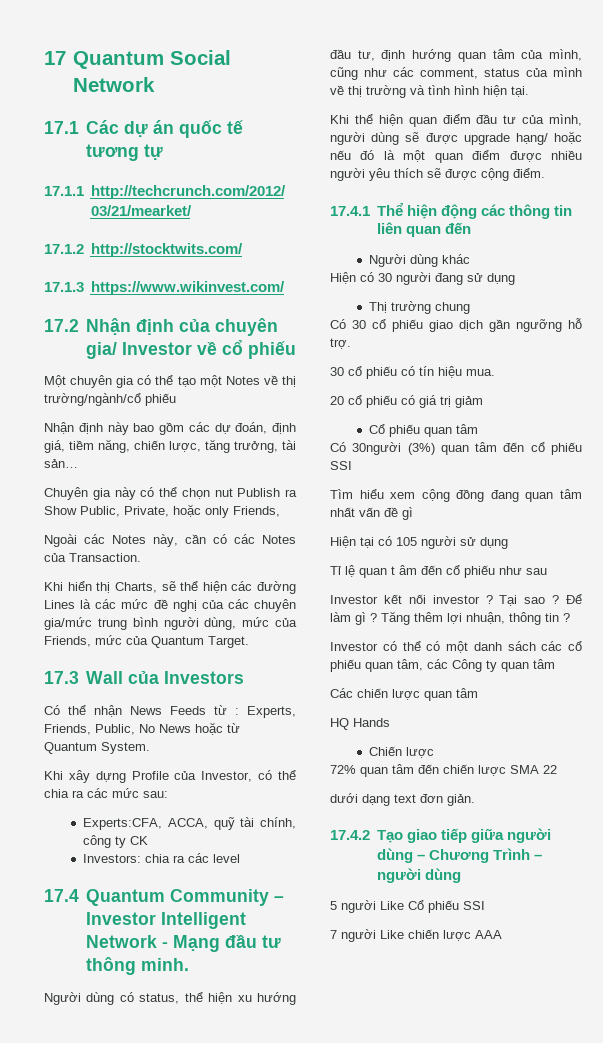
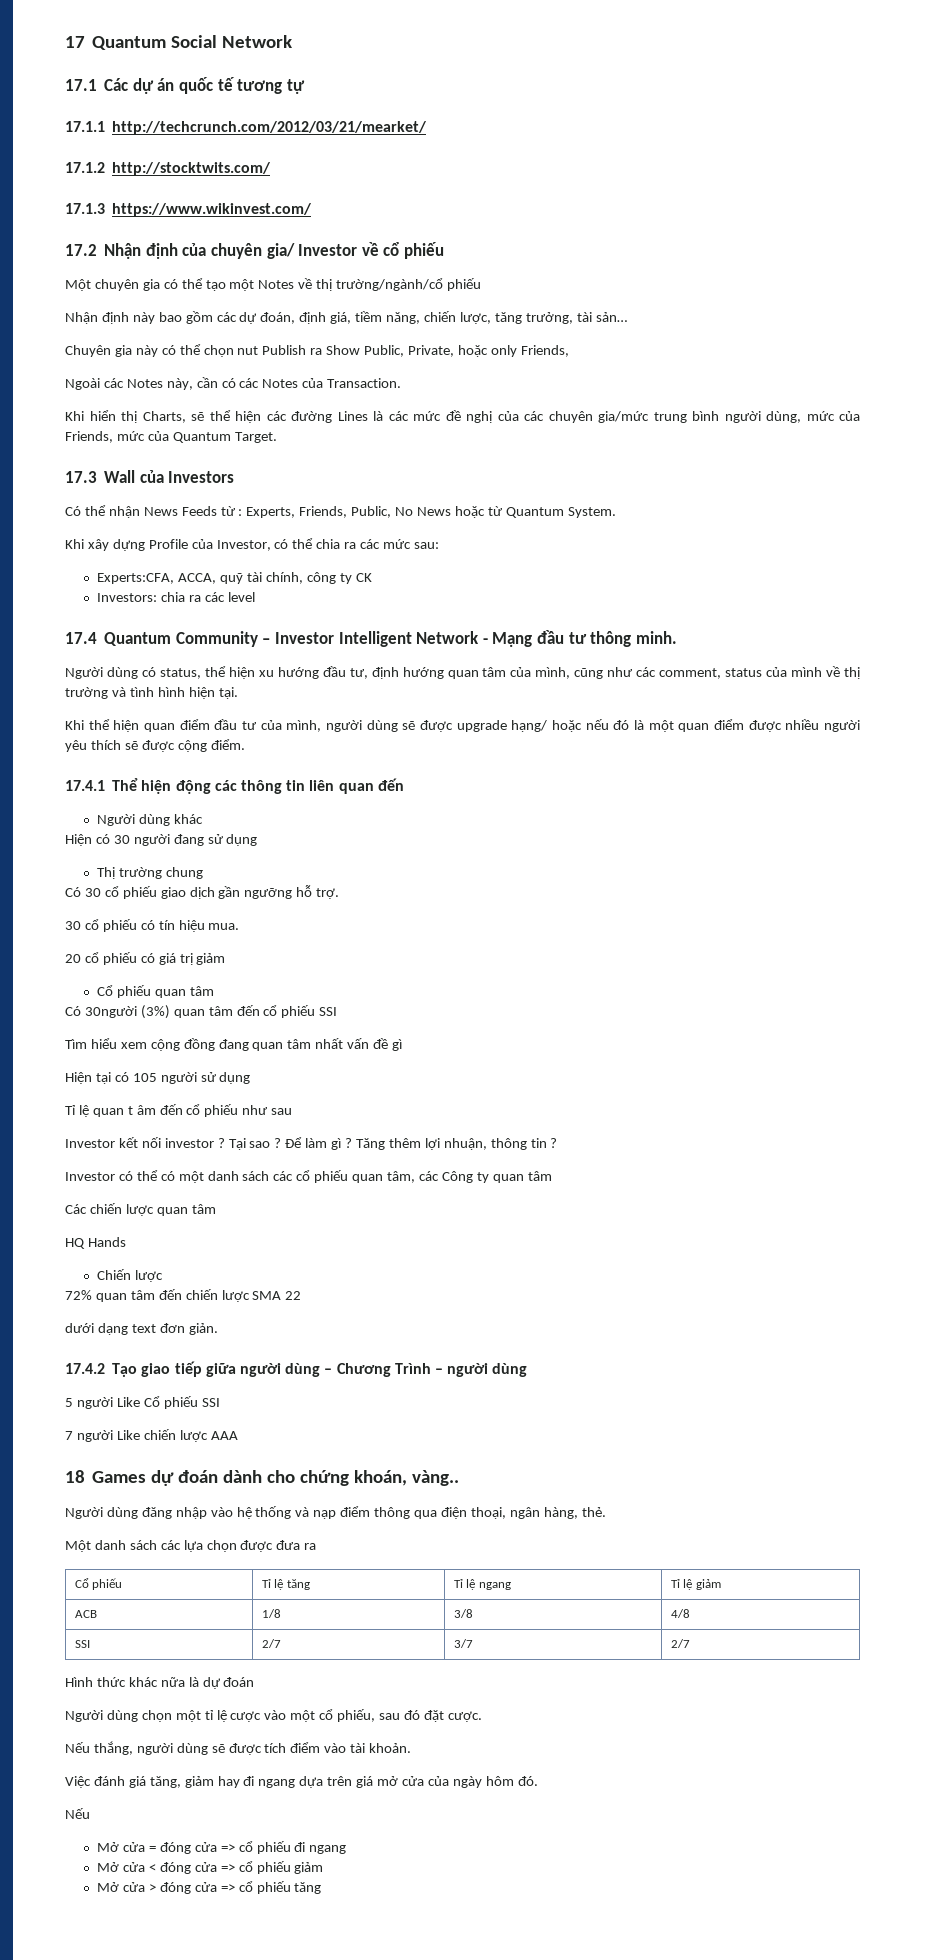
+ 18 Games dự đoán dành cho chứng khoán, vàng..
+ Người dùng đăng nhập vào hệ thống và nạp điểm thông qua điện thoại, ngân hàng, thẻ.
+ Một danh sách các lựa chọn được đưa ra
+ Cổ phiếu | Tỉ lệ tăng | Tỉ lệ ngang | Tỉ lệ giảm
+ ACB | 1/8 | 3/8 | 4/8
+ SSI | 2/7 | 3/7 | 2/7
+ Hình thức khác nữa là dự đoán
+ Người dùng chọn một tỉ lệ cược vào một cổ phiếu, sau đó đặt cược.
+ Nếu thắng, người dùng sẽ được tích điểm vào tài khoản.
+ Việc đánh giá tăng, giảm hay đi ngang dựa trên giá mở cửa của ngày hôm đó.
+ Nếu
+ Mở cửa = đóng cửa => cổ phiếu đi ngang
+ Mở cửa < đóng cửa => cổ phiếu giảm
+ Mở cửa > đóng cửa => cổ phiếu tăng

